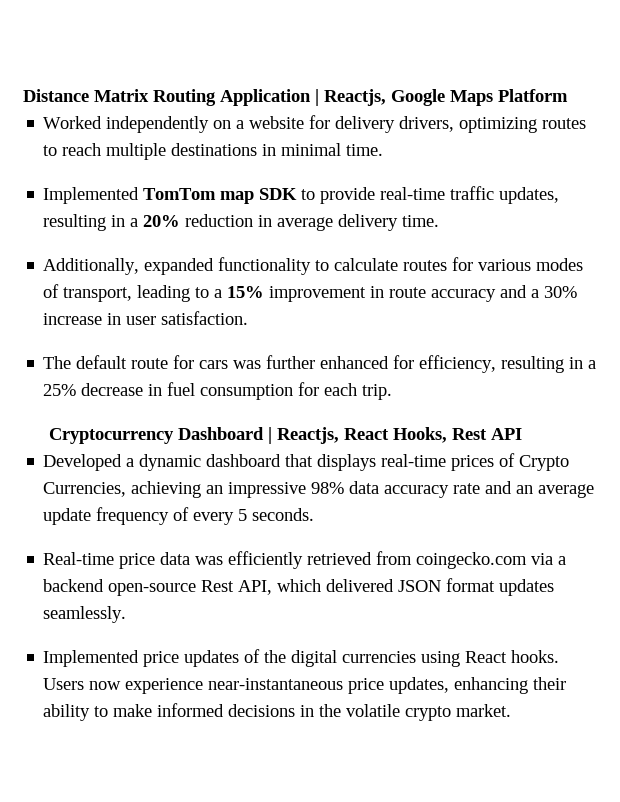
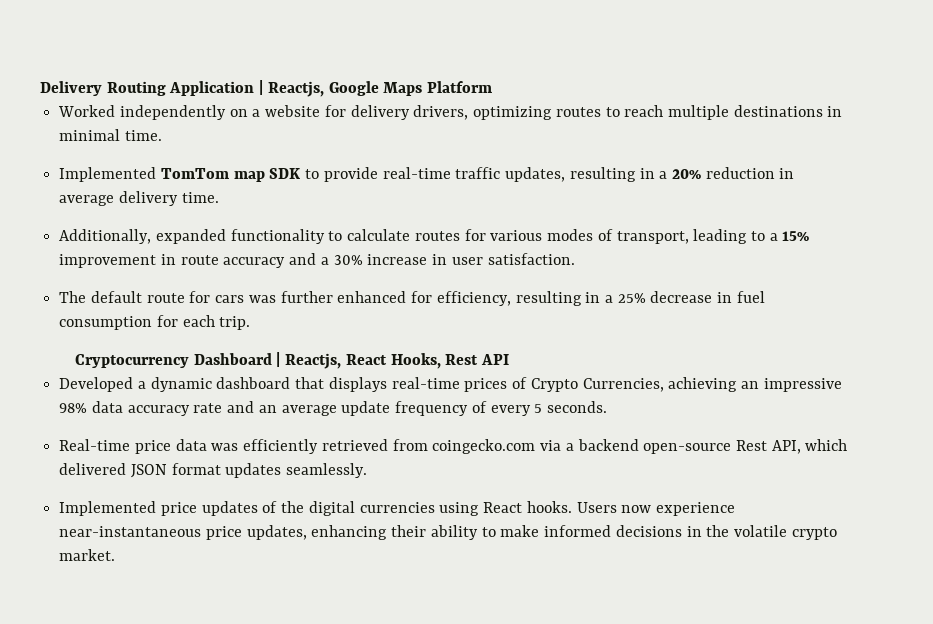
- Distance Matrix Routing Application | Reactjs, Google Maps Platform
+ Delivery Routing Application | Reactjs, Google Maps Platform

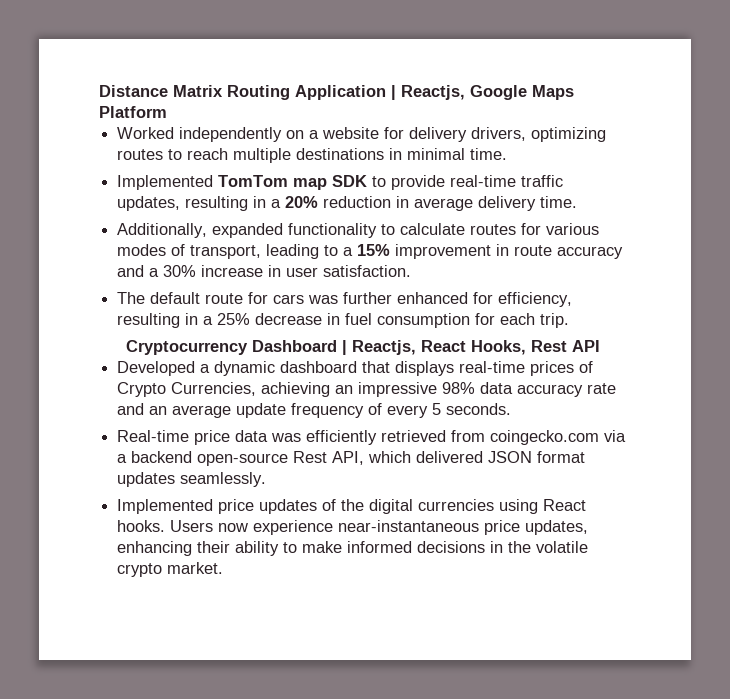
- Delivery Routing Application | Reactjs, Google Maps Platform
+ Distance Matrix Routing Application | Reactjs, Google Maps Platform

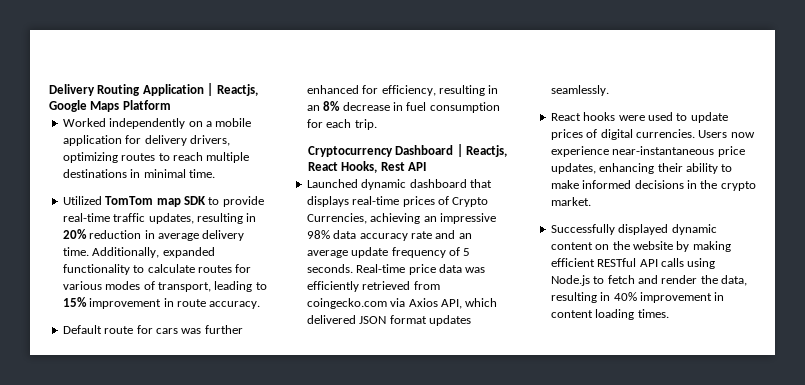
- Distance Matrix Routing Application | Reactjs, Google Maps Platform
+ Delivery Routing Application | Reactjs, Google Maps Platform
- Worked independently on a website for delivery drivers, optimizing routes to reach multiple destinations in minimal time.
+ Worked independently on a mobile application for delivery drivers, optimizing routes to reach multiple destinations in minimal time.
- Implemented TomTom map SDK to provide real-time traffic updates, resulting in a 20% reduction in average delivery time.
- Additionally, expanded functionality to calculate routes for various modes of transport, leading to a 15% improvement in route accuracy and a 30% increase in user satisfaction.
- The default route for cars was further enhanced for efficiency, resulting in a 25% decrease in fuel consumption for each trip.
+ Utilized TomTom map SDK to provide real-time traffic updates, resulting in 20% reduction in average delivery time. Additionally, expanded functionality to calculate routes for various modes of transport, leading to 15% improvement in route accuracy.
+ Default route for cars was further enhanced for efficiency, resulting in an 8% decrease in fuel consumption for each trip.
- Developed a dynamic dashboard that displays real-time prices of Crypto Currencies, achieving an impressive 98% data accuracy rate and an average update frequency of every 5 seconds.
- Real-time price data was efficiently retrieved from coingecko.com via a backend open-source Rest API, which delivered JSON format updates seamlessly.
+ Launched dynamic dashboard that displays real-time prices of Crypto Currencies, achieving an impressive 98% data accuracy rate and an average update frequency of 5 seconds. Real-time price data was efficiently retrieved from coingecko.com via Axios API, which delivered JSON format updates seamlessly.
- Implemented price updates of the digital currencies using React hooks.
+ React hooks were used to update prices of digital currencies.
- Users now experience near-instantaneous price updates, enhancing their ability to make informed decisions in the volatile crypto market.
+ Users now experience near-instantaneous price updates, enhancing their ability to make informed decisions in the crypto market.
+ Successfully displayed dynamic content on the website by making efficient RESTful API calls using Node.js to fetch and render the data, resulting in 40% improvement in content loading times.

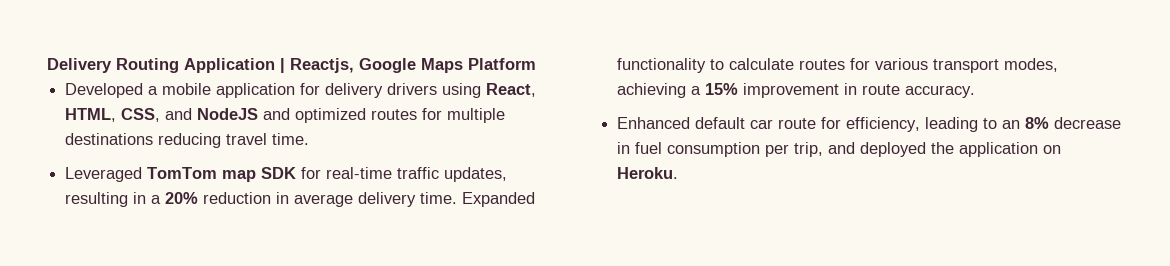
- Worked independently on a mobile application for delivery drivers, optimizing routes to reach multiple destinations in minimal time.
+ Developed a mobile application for delivery drivers using React, HTML, CSS, and NodeJS and optimized routes for multiple destinations reducing travel time.
- Utilized TomTom map SDK to provide real-time traffic updates, resulting in 20% reduction in average delivery time.
+ Leveraged TomTom map SDK for real-time traffic updates, resulting in a 20% reduction in average delivery time.
- Additionally, expanded functionality to calculate routes for various modes of transport, leading to 15% improvement in route accuracy.
+ Expanded functionality to calculate routes for various transport modes, achieving a 15% improvement in route accuracy.
- Default route for cars was further enhanced for efficiency, resulting in an 8% decrease in fuel consumption for each trip.
- Cryptocurrency Dashboard | Reactjs, React Hooks, Rest API
- Launched dynamic dashboard that displays real-time prices of Crypto Currencies, achieving an impressive 98% data accuracy rate and an average update frequency of 5 seconds. Real-time price data was efficiently retrieved from coingecko.com via Axios API, which delivered JSON format updates seamlessly.
- React hooks were used to update prices of digital currencies. Users now experience near-instantaneous price updates, enhancing their ability to make informed decisions in the crypto market.
- Successfully displayed dynamic content on the website by making efficient RESTful API calls using Node.js to fetch and render the data, resulting in 40% improvement in content loading times.
+ Enhanced default car route for efficiency, leading to an 8% decrease in fuel consumption per trip, and deployed the application on Heroku.

